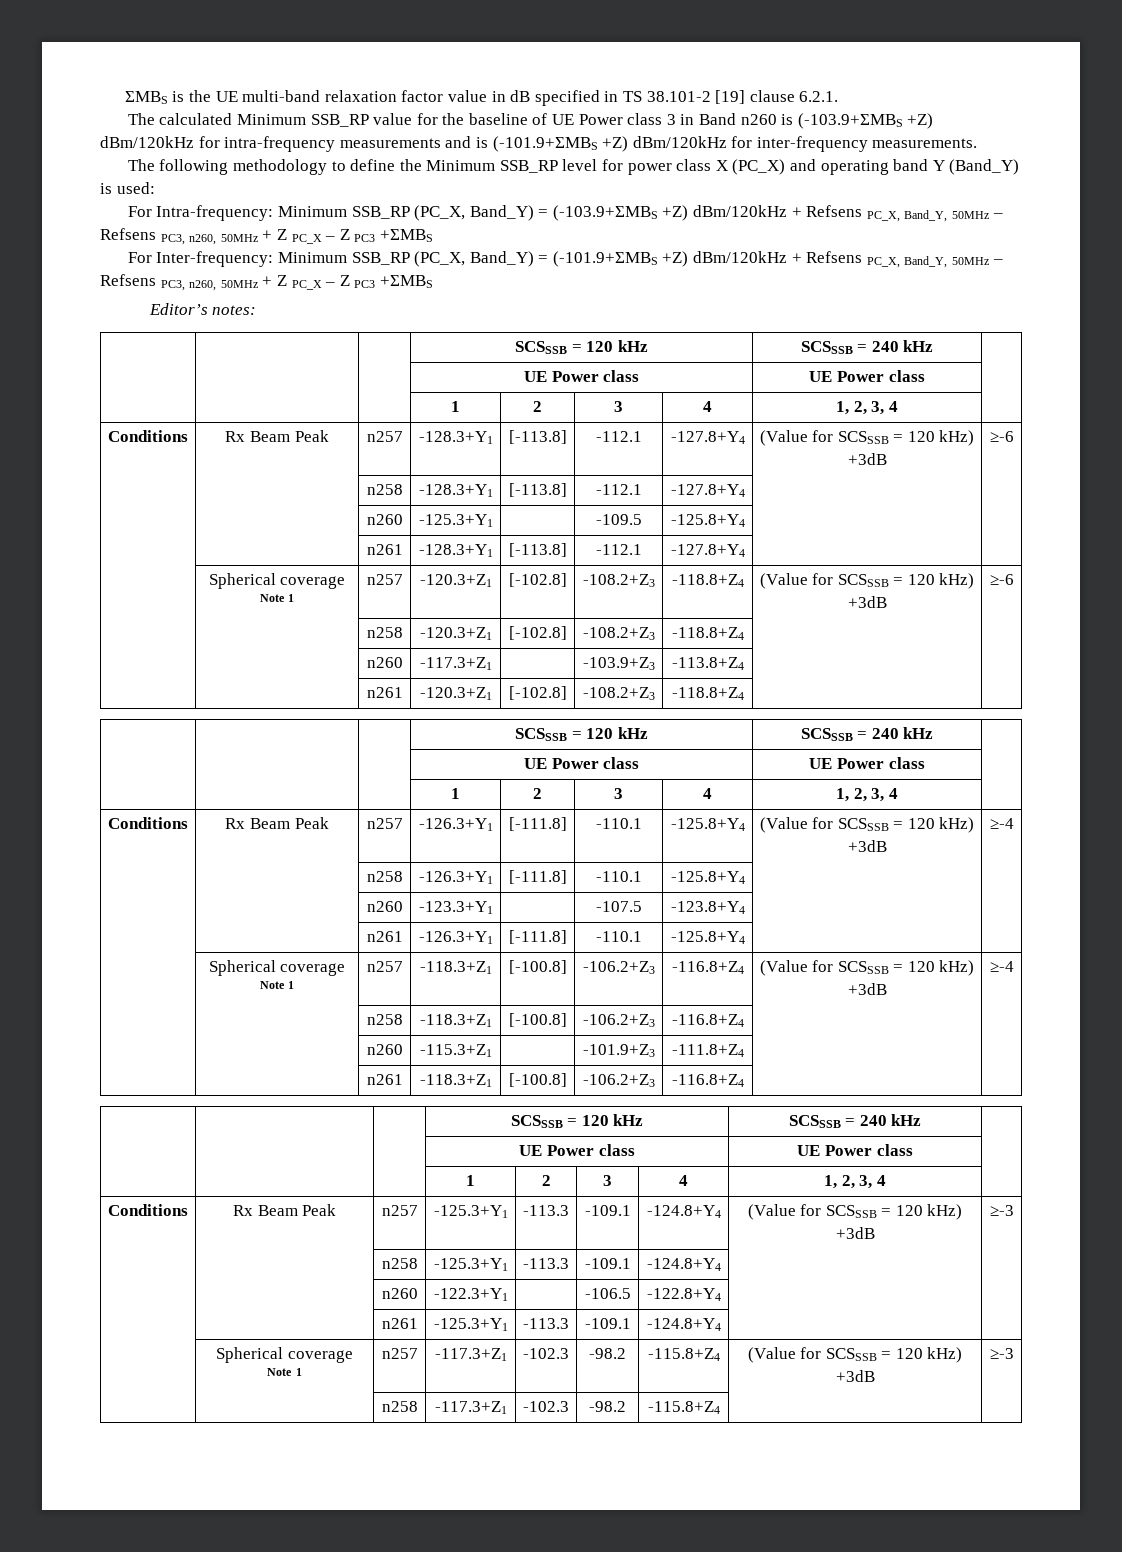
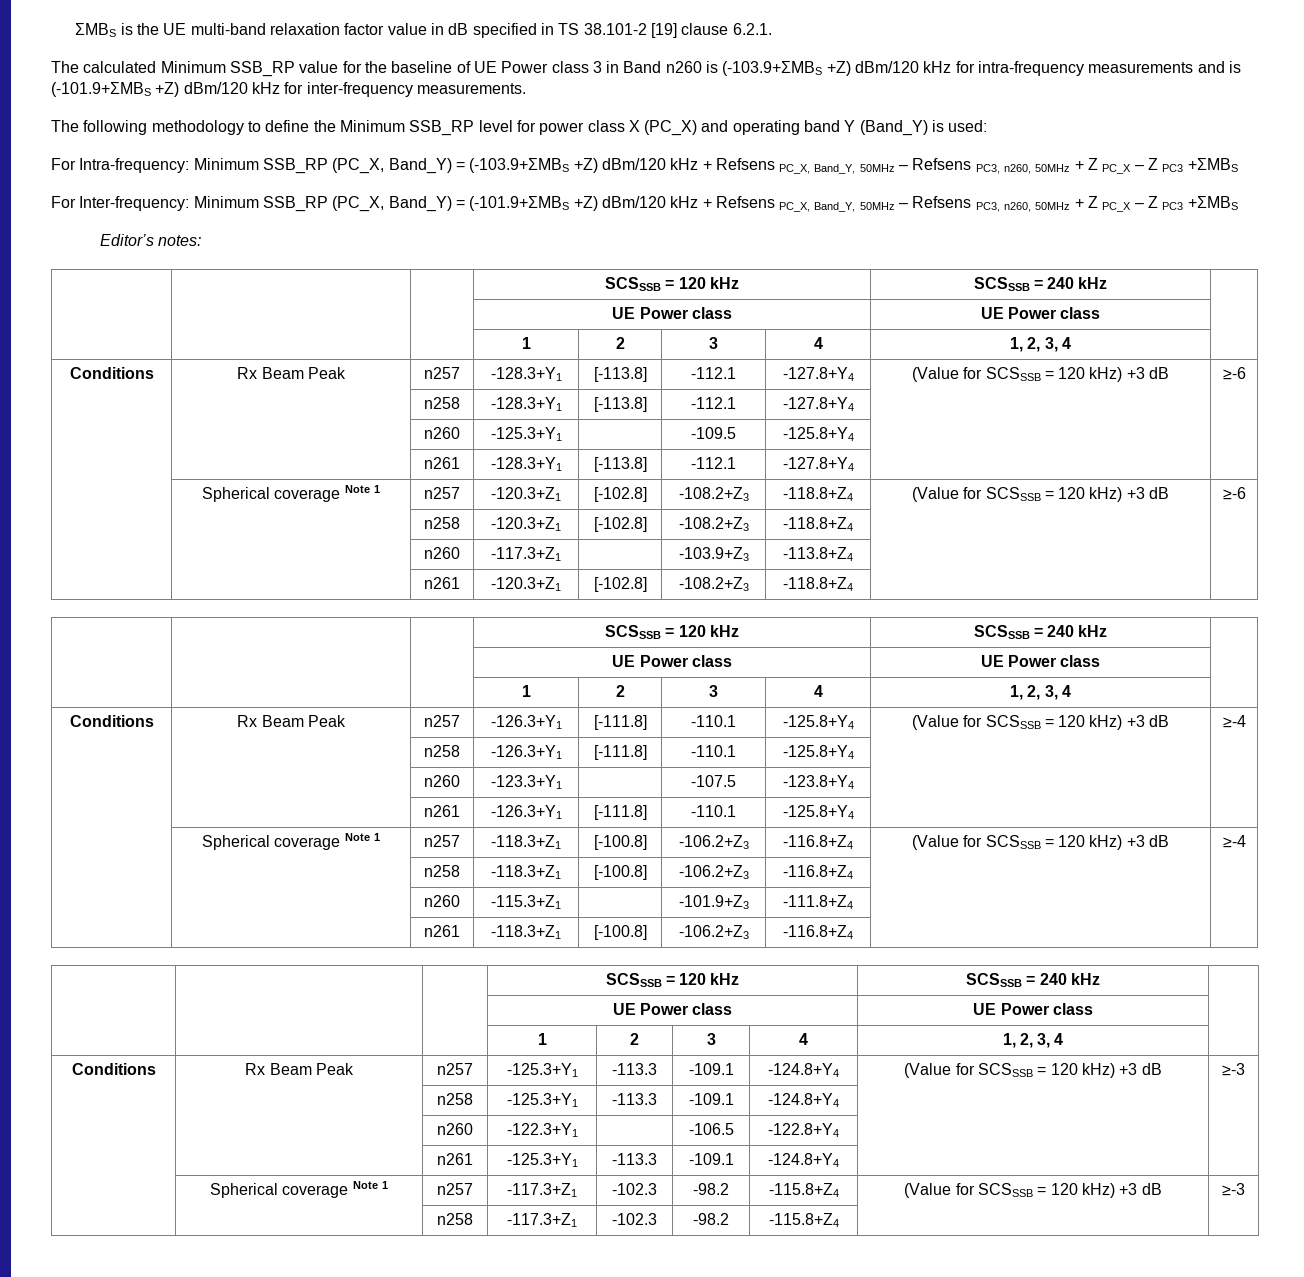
- The calculated Minimum SSB_RP value for the baseline of UE Power class 3 in Band n260 is (-103.9+ΣMBS +Z) dBm/120kHz for intra-frequency measurements and is (-101.9+ΣMBS +Z) dBm/120kHz for inter-frequency measurements.
+ The calculated Minimum SSB_RP value for the baseline of UE Power class 3 in Band n260 is (-103.9+ΣMBS +Z) dBm/120 kHz for intra-frequency measurements and is (-101.9+ΣMBS +Z) dBm/120 kHz for inter-frequency measurements.
- For Intra-frequency: Minimum SSB_RP (PC_X, Band_Y) = (-103.9+ΣMBS +Z) dBm/120kHz + Refsens PC_X, Band_Y, 50MHz – Refsens PC3, n260, 50MHz + Z PC_X – Z PC3 +ΣMBS
+ For Intra-frequency: Minimum SSB_RP (PC_X, Band_Y) = (-103.9+ΣMBS +Z) dBm/120 kHz + Refsens PC_X, Band_Y, 50MHz – Refsens PC3, n260, 50MHz + Z PC_X – Z PC3 +ΣMBS
- For Inter-frequency: Minimum SSB_RP (PC_X, Band_Y) = (-101.9+ΣMBS +Z) dBm/120kHz + Refsens PC_X, Band_Y, 50MHz – Refsens PC3, n260, 50MHz + Z PC_X – Z PC3 +ΣMBS
+ For Inter-frequency: Minimum SSB_RP (PC_X, Band_Y) = (-101.9+ΣMBS +Z) dBm/120 kHz + Refsens PC_X, Band_Y, 50MHz – Refsens PC3, n260, 50MHz + Z PC_X – Z PC3 +ΣMBS
- Conditions | Rx Beam Peak | n257 | -128.3+Y1 | [-113.8] | -112.1 | -127.8+Y4 | (Value for SCSSSB = 120 kHz) +3dB | ≥-6
+ Conditions | Rx Beam Peak | n257 | -128.3+Y1 | [-113.8] | -112.1 | -127.8+Y4 | (Value for SCSSSB = 120 kHz) +3 dB | ≥-6
- | Spherical coverage Note 1 | n257 | -120.3+Z1 | [-102.8] | -108.2+Z3 | -118.8+Z4 | (Value for SCSSSB = 120 kHz) +3dB | ≥-6
+ | Spherical coverage Note 1 | n257 | -120.3+Z1 | [-102.8] | -108.2+Z3 | -118.8+Z4 | (Value for SCSSSB = 120 kHz) +3 dB | ≥-6
- Conditions | Rx Beam Peak | n257 | -126.3+Y1 | [-111.8] | -110.1 | -125.8+Y4 | (Value for SCSSSB = 120 kHz) +3dB | ≥-4
+ Conditions | Rx Beam Peak | n257 | -126.3+Y1 | [-111.8] | -110.1 | -125.8+Y4 | (Value for SCSSSB = 120 kHz) +3 dB | ≥-4
- | Spherical coverage Note 1 | n257 | -118.3+Z1 | [-100.8] | -106.2+Z3 | -116.8+Z4 | (Value for SCSSSB = 120 kHz) +3dB | ≥-4
+ | Spherical coverage Note 1 | n257 | -118.3+Z1 | [-100.8] | -106.2+Z3 | -116.8+Z4 | (Value for SCSSSB = 120 kHz) +3 dB | ≥-4
- Conditions | Rx Beam Peak | n257 | -125.3+Y1 | -113.3 | -109.1 | -124.8+Y4 | (Value for SCSSSB = 120 kHz) +3dB | ≥-3
+ Conditions | Rx Beam Peak | n257 | -125.3+Y1 | -113.3 | -109.1 | -124.8+Y4 | (Value for SCSSSB = 120 kHz) +3 dB | ≥-3
- | Spherical coverage Note 1 | n257 | -117.3+Z1 | -102.3 | -98.2 | -115.8+Z4 | (Value for SCSSSB = 120 kHz) +3dB | ≥-3
+ | Spherical coverage Note 1 | n257 | -117.3+Z1 | -102.3 | -98.2 | -115.8+Z4 | (Value for SCSSSB = 120 kHz) +3 dB | ≥-3

